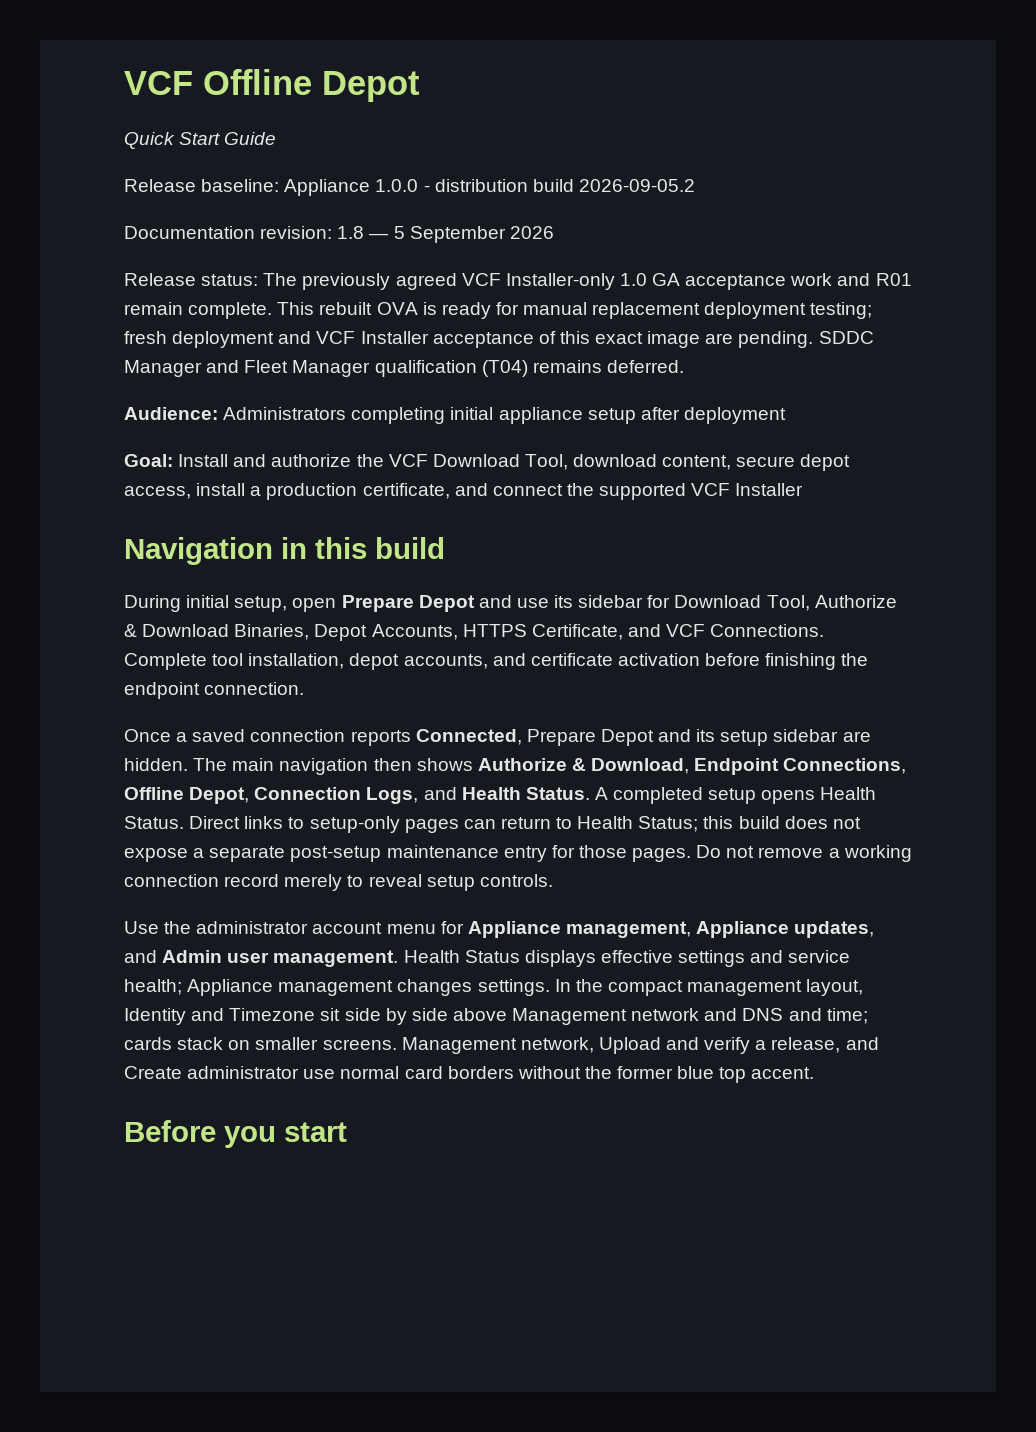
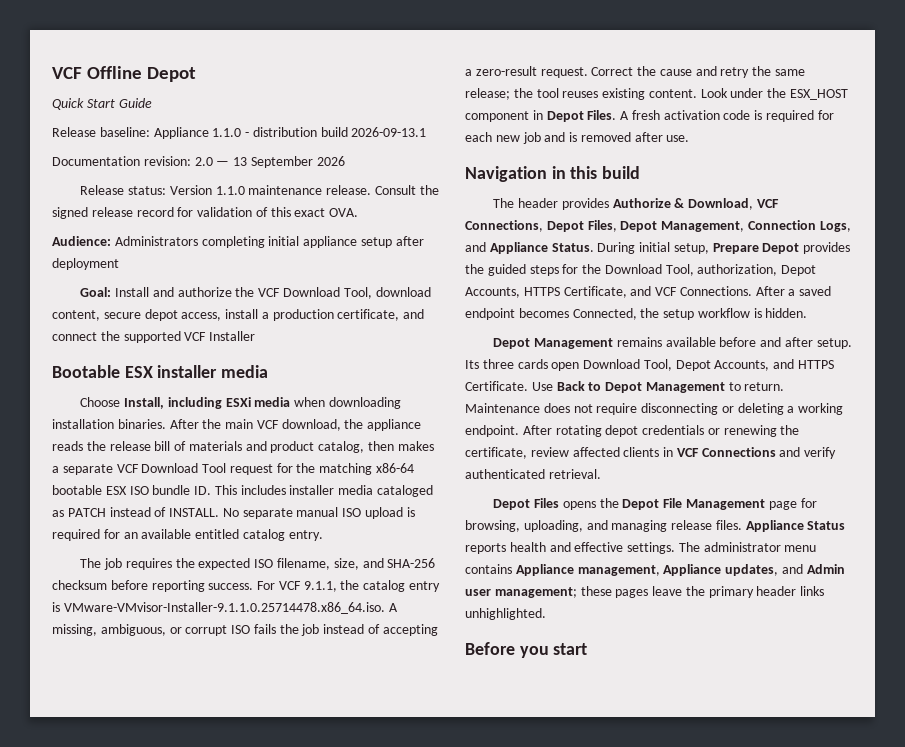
- Release baseline: Appliance 1.0.0 - distribution build 2026-09-05.2
+ Release baseline: Appliance 1.1.0 - distribution build 2026-09-13.1
- Documentation revision: 1.8 — 5 September 2026
+ Documentation revision: 2.0 — 13 September 2026
- Release status: The previously agreed VCF Installer-only 1.0 GA acceptance work and R01 remain complete. This rebuilt OVA is ready for manual replacement deployment testing; fresh deployment and VCF Installer acceptance of this exact image are pending. SDDC Manager and Fleet Manager qualification (T04) remains deferred.
+ Release status: Version 1.1.0 maintenance release. Consult the signed release record for validation of this exact OVA.
+ Bootable ESX installer media
+ Choose Install, including ESXi media when downloading installation binaries. After the main VCF download, the appliance reads the release bill of materials and product catalog, then makes a separate VCF Download Tool request for the matching x86-64 bootable ESX ISO bundle ID. This includes installer media cataloged as PATCH instead of INSTALL. No separate manual ISO upload is required for an available entitled catalog entry.
+ The job requires the expected ISO filename, size, and SHA-256 checksum before reporting success. For VCF 9.1.1, the catalog entry is VMware-VMvisor-Installer-9.1.1.0.25714478.x86_64.iso. A missing, ambiguous, or corrupt ISO fails the job instead of accepting a zero-result request. Correct the cause and retry the same release; the tool reuses existing content. Look under the ESX_HOST component in Depot Files. A fresh activation code is required for each new job and is removed after use.
  Navigation in this build
- During initial setup, open Prepare Depot and use its sidebar for Download Tool, Authorize & Download Binaries, Depot Accounts, HTTPS Certificate, and VCF Connections.
+ The header provides Authorize & Download, VCF Connections, Depot Files, Depot Management, Connection Logs, and Appliance Status. During initial setup, Prepare Depot provides the guided steps for the Download Tool, authorization, Depot Accounts, HTTPS Certificate, and VCF Connections.
- Complete tool installation, depot accounts, and certificate activation before finishing the endpoint connection.
- Once a saved connection reports Connected, Prepare Depot and its setup sidebar are hidden. The main navigation then shows Authorize & Download, Endpoint Connections, Offline Depot, Connection Logs, and Health Status. A completed setup opens Health Status. Direct links to setup-only pages can return to Health Status; this build does not expose a separate post-setup maintenance entry for those pages. Do not remove a working connection record merely to reveal setup controls.
- Use the administrator account menu for Appliance management, Appliance updates, and Admin user management. Health Status displays effective settings and service health; Appliance management changes settings. In the compact management layout, Identity and Timezone sit side by side above Management network and DNS and time; cards stack on smaller screens. Management network, Upload and verify a release, and Create administrator use normal card borders without the former blue top accent.
+ After a saved endpoint becomes Connected, the setup workflow is hidden.
+ Depot Management remains available before and after setup. Its three cards open Download Tool, Depot Accounts, and HTTPS Certificate. Use Back to Depot Management to return. Maintenance does not require disconnecting or deleting a working endpoint. After rotating depot credentials or renewing the certificate, review affected clients in VCF Connections and verify authenticated retrieval.
+ Depot Files opens the Depot File Management page for browsing, uploading, and managing release files. Appliance Status reports health and effective settings. The administrator menu contains Appliance management, Appliance updates, and Admin user management; these pages leave the primary header links unhighlighted.

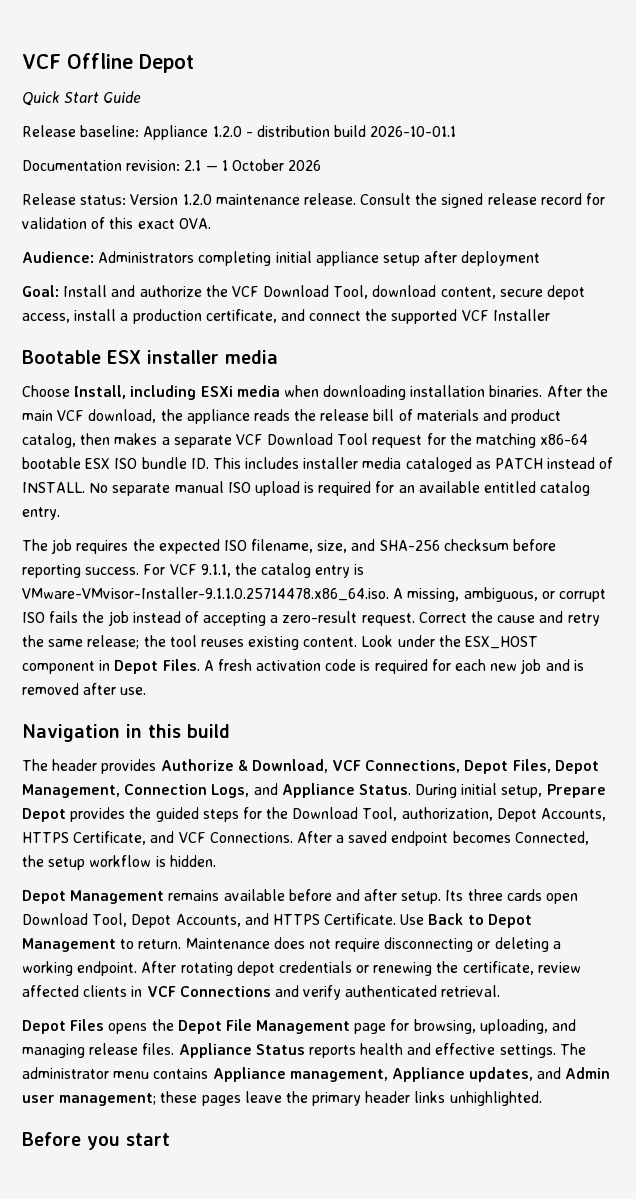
- Release baseline: Appliance 1.1.0 - distribution build 2026-09-13.1
+ Release baseline: Appliance 1.2.0 - distribution build 2026-10-01.1
- Documentation revision: 2.0 — 13 September 2026
+ Documentation revision: 2.1 — 1 October 2026
- Release status: Version 1.1.0 maintenance release.
+ Release status: Version 1.2.0 maintenance release.

